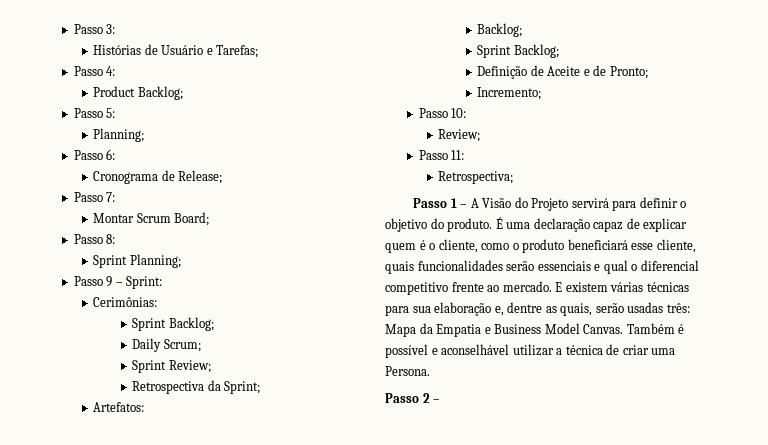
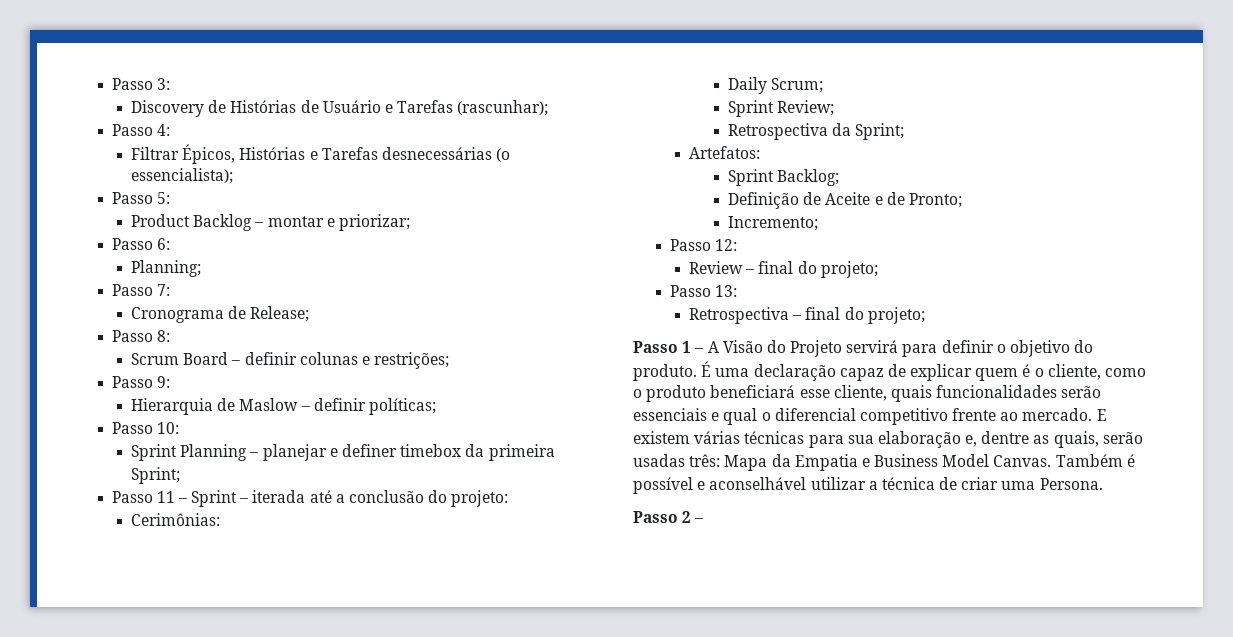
- Histórias de Usuário e Tarefas;
+ Discovery de Histórias de Usuário e Tarefas (rascunhar);
- Product Backlog;
+ Filtrar Épicos, Histórias e Tarefas desnecessárias (o essencialista);
  Passo 5:
+ Product Backlog – montar e priorizar;
+ Passo 6:
  Planning;
- Passo 6:
+ Passo 7:
- Passo 7:
- Montar Scrum Board;
  Passo 8:
- Sprint Planning;
- Passo 9 – Sprint:
+ Scrum Board – definir colunas e restrições;
+ Passo 9:
+ Hierarquia de Maslow – definir políticas;
+ Passo 10:
+ Sprint Planning – planejar e definer timebox da primeira Sprint;
+ Passo 11 – Sprint – iterada até a conclusão do projeto:
  Cerimônias:
- Sprint Backlog;
  Artefatos:
- Backlog;
- Passo 10:
- Review;
- Passo 11:
- Retrospectiva;
+ Passo 12:
+ Review – final do projeto;
+ Passo 13:
+ Retrospectiva – final do projeto;

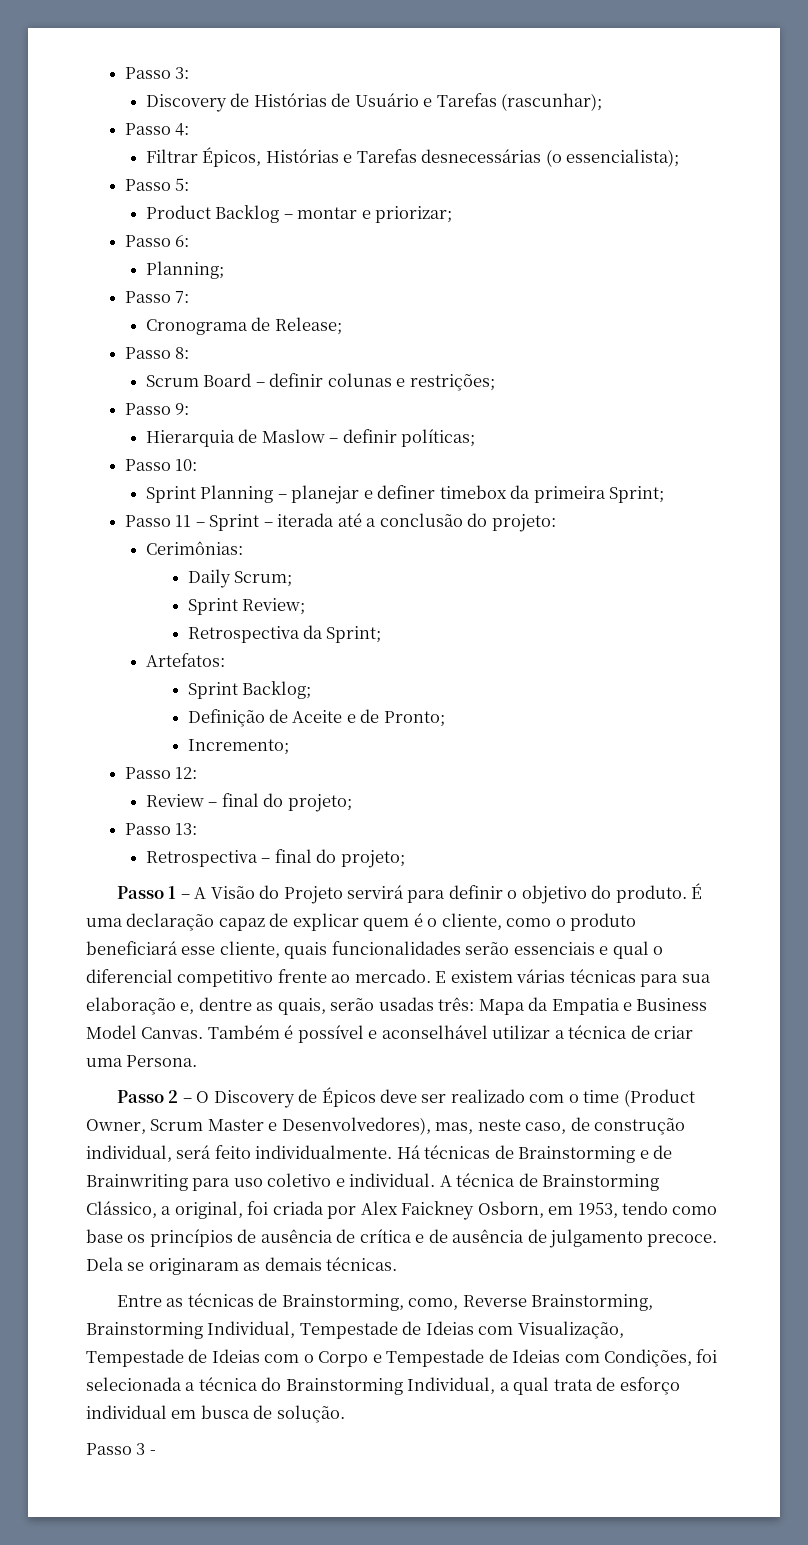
- Passo 2 –
+ Passo 2 – O Discovery de Épicos deve ser realizado com o time (Product Owner, Scrum Master e Desenvolvedores), mas, neste caso, de construção individual, será feito individualmente. Há técnicas de Brainstorming e de Brainwriting para uso coletivo e individual. A técnica de Brainstorming Clássico, a original, foi criada por Alex Faickney Osborn, em 1953, tendo como base os princípios de ausência de crítica e de ausência de julgamento precoce. Dela se originaram as demais técnicas.
+ Entre as técnicas de Brainstorming, como, Reverse Brainstorming, Brainstorming Individual, Tempestade de Ideias com Visualização, Tempestade de Ideias com o Corpo e Tempestade de Ideias com Condições, foi selecionada a técnica do Brainstorming Individual, a qual trata de esforço individual em busca de solução.
+ Passo 3 -

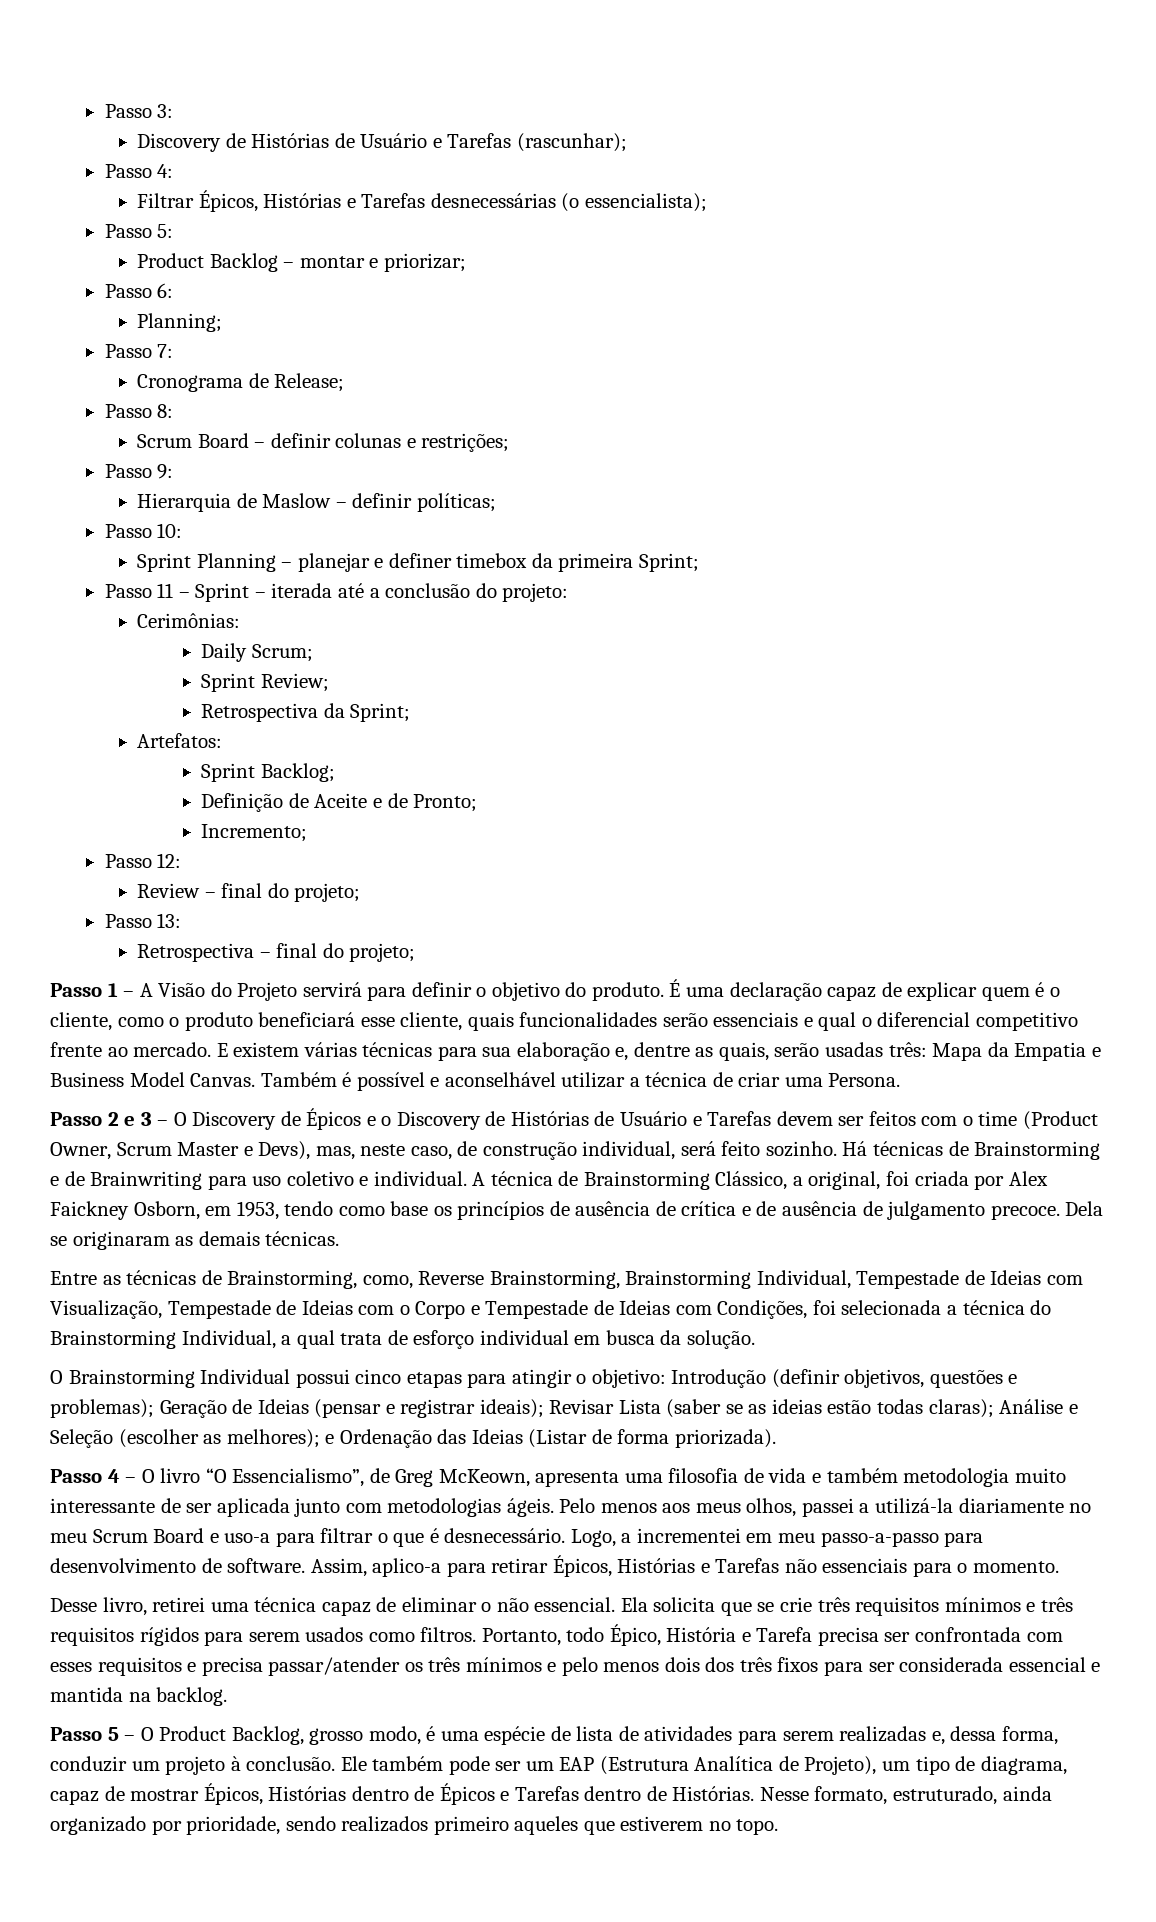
- Passo 2 – O Discovery de Épicos deve ser realizado com o time (Product Owner, Scrum Master e Desenvolvedores), mas, neste caso, de construção individual, será feito individualmente.
+ Passo 2 e 3 – O Discovery de Épicos e o Discovery de Histórias de Usuário e Tarefas devem ser feitos com o time (Product Owner, Scrum Master e Devs), mas, neste caso, de construção individual, será feito sozinho.
- Entre as técnicas de Brainstorming, como, Reverse Brainstorming, Brainstorming Individual, Tempestade de Ideias com Visualização, Tempestade de Ideias com o Corpo e Tempestade de Ideias com Condições, foi selecionada a técnica do Brainstorming Individual, a qual trata de esforço individual em busca de solução.
+ Entre as técnicas de Brainstorming, como, Reverse Brainstorming, Brainstorming Individual, Tempestade de Ideias com Visualização, Tempestade de Ideias com o Corpo e Tempestade de Ideias com Condições, foi selecionada a técnica do Brainstorming Individual, a qual trata de esforço individual em busca da solução.
- Passo 3 -
+ O Brainstorming Individual possui cinco etapas para atingir o objetivo: Introdução (definir objetivos, questões e problemas); Geração de Ideias (pensar e registrar ideais); Revisar Lista (saber se as ideias estão todas claras); Análise e Seleção (escolher as melhores); e Ordenação das Ideias (Listar de forma priorizada).
+ Passo 4 – O livro “O Essencialismo”, de Greg McKeown, apresenta uma filosofia de vida e também metodologia muito interessante de ser aplicada junto com metodologias ágeis. Pelo menos aos meus olhos, passei a utilizá-la diariamente no meu Scrum Board e uso-a para filtrar o que é desnecessário. Logo, a incrementei em meu passo-a-passo para desenvolvimento de software. Assim, aplico-a para retirar Épicos, Histórias e Tarefas não essenciais para o momento.
+ Desse livro, retirei uma técnica capaz de eliminar o não essencial. Ela solicita que se crie três requisitos mínimos e três requisitos rígidos para serem usados como filtros. Portanto, todo Épico, História e Tarefa precisa ser confrontada com esses requisitos e precisa passar/atender os três mínimos e pelo menos dois dos três fixos para ser considerada essencial e mantida na backlog.
+ Passo 5 – O Product Backlog, grosso modo, é uma espécie de lista de atividades para serem realizadas e, dessa forma, conduzir um projeto à conclusão. Ele também pode ser um EAP (Estrutura Analítica de Projeto), um tipo de diagrama, capaz de mostrar Épicos, Histórias dentro de Épicos e Tarefas dentro de Histórias. Nesse formato, estruturado, ainda organizado por prioridade, sendo realizados primeiro aqueles que estiverem no topo.

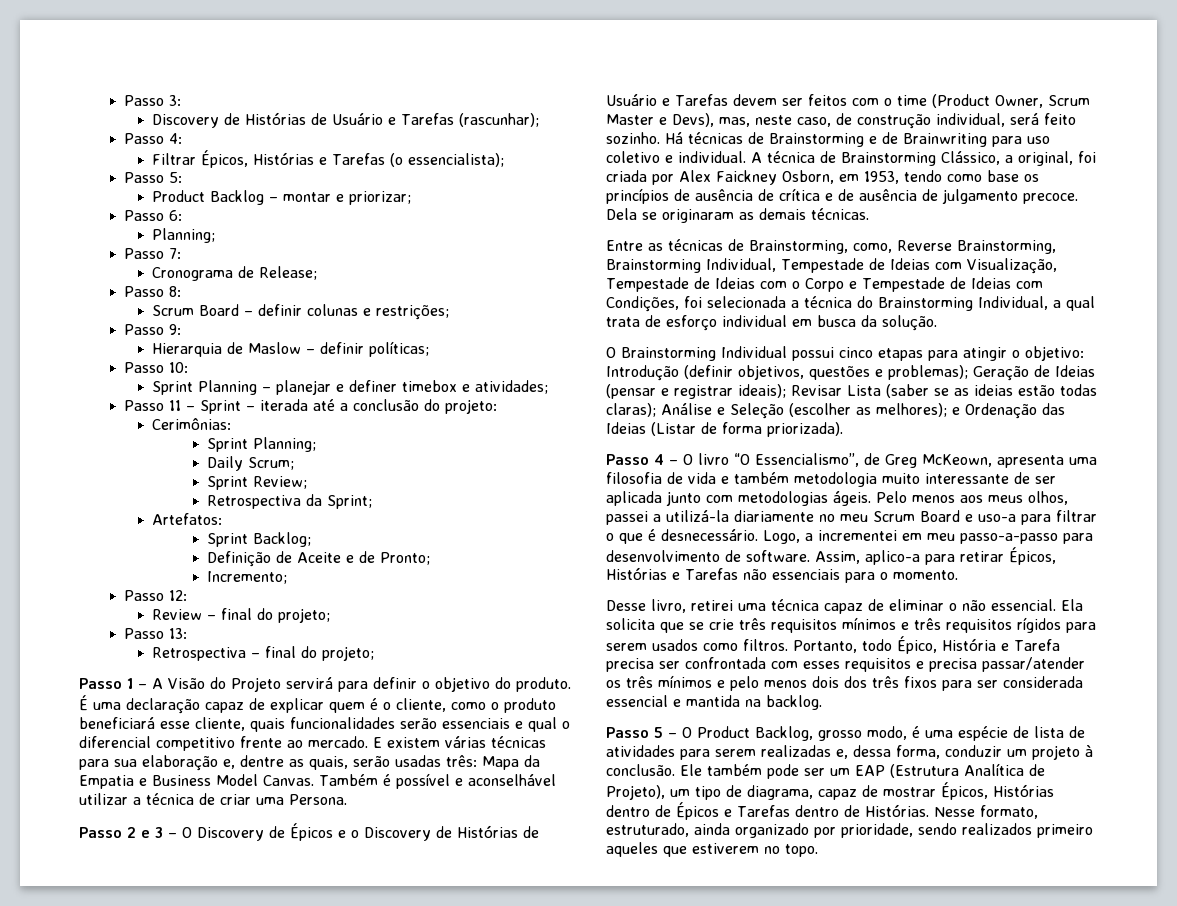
- Filtrar Épicos, Histórias e Tarefas desnecessárias (o essencialista);
+ Filtrar Épicos, Histórias e Tarefas (o essencialista);
- Sprint Planning – planejar e definer timebox da primeira Sprint;
+ Sprint Planning – planejar e definer timebox e atividades;
+ Sprint Planning;

